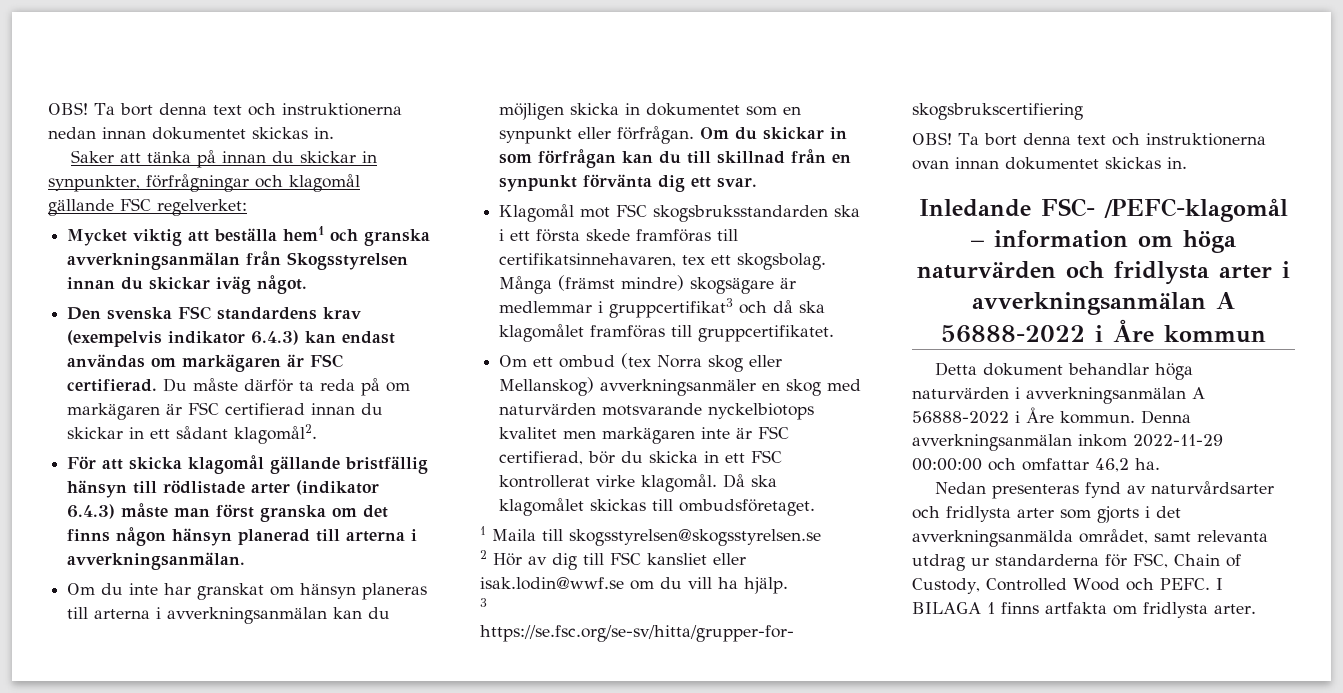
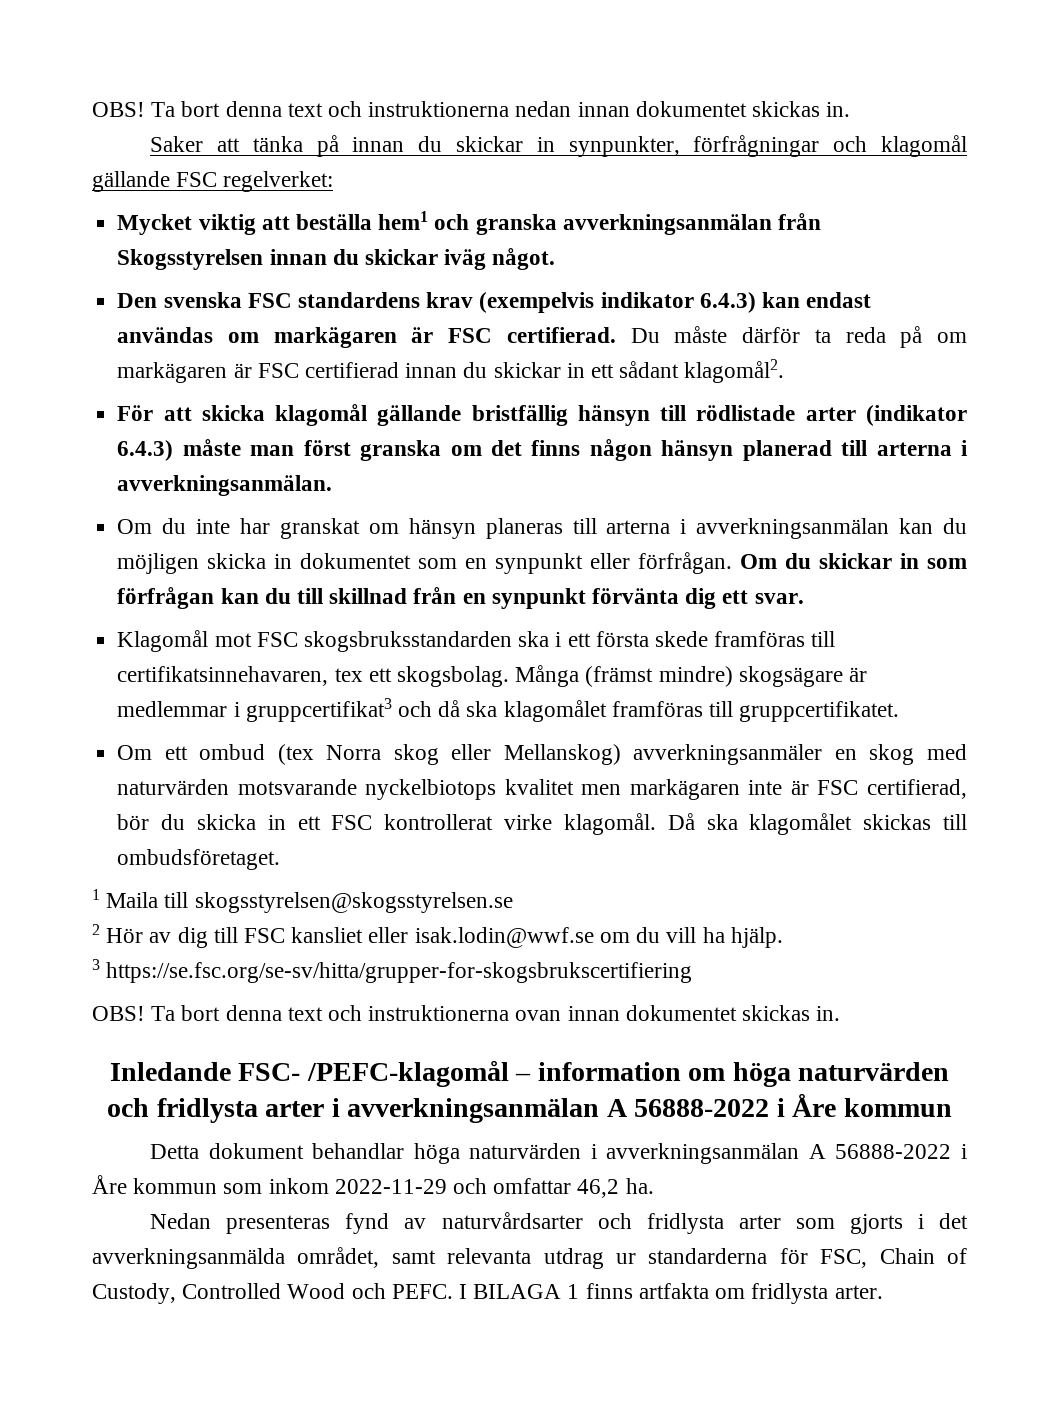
- Detta dokument behandlar höga naturvärden i avverkningsanmälan A 56888-2022 i Åre kommun. Denna avverkningsanmälan inkom 2022-11-29 00:00:00 och omfattar 46,2 ha.
+ Detta dokument behandlar höga naturvärden i avverkningsanmälan A 56888-2022 i Åre kommun som inkom 2022-11-29 och omfattar 46,2 ha.

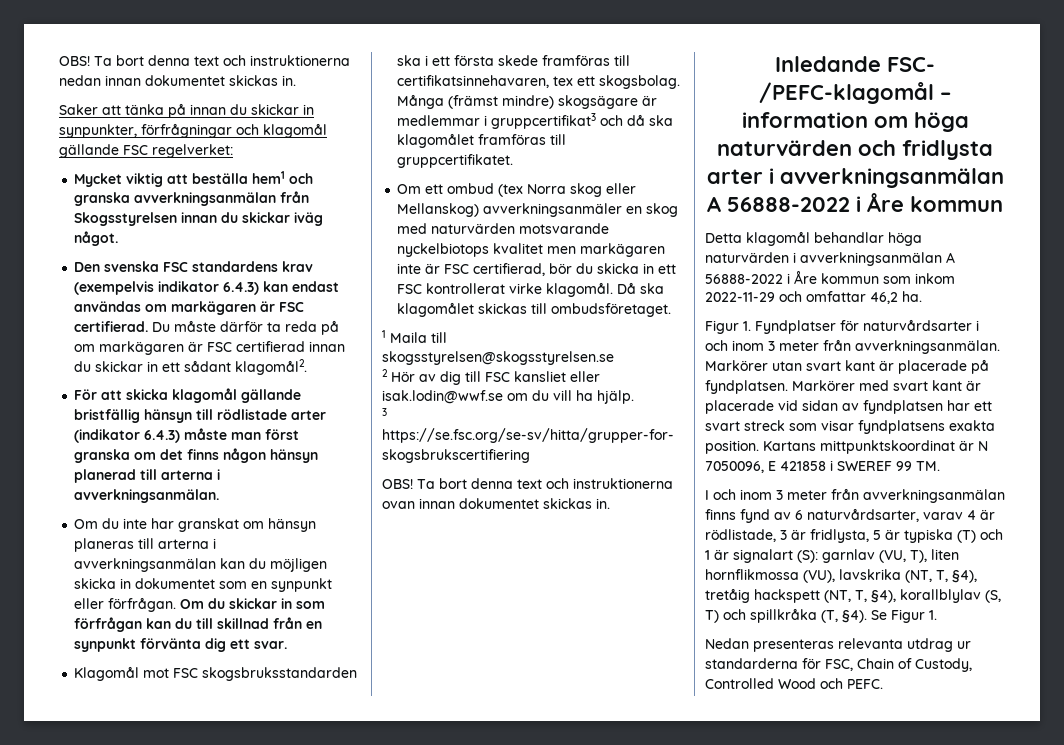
- Detta dokument behandlar höga naturvärden i avverkningsanmälan A 56888-2022 i Åre kommun som inkom 2022-11-29 och omfattar 46,2 ha.
+ Detta klagomål behandlar höga naturvärden i avverkningsanmälan A 56888-2022 i Åre kommun som inkom 2022-11-29 och omfattar 46,2 ha.
- Nedan presenteras fynd av naturvårdsarter och fridlysta arter som gjorts i det avverkningsanmälda området, samt relevanta utdrag ur standarderna för FSC, Chain of Custody, Controlled Wood och PEFC. I BILAGA 1 finns artfakta om fridlysta arter.
+ Figur 1. Fyndplatser för naturvårdsarter i och inom 3 meter från avverkningsanmälan. Markörer utan svart kant är placerade på fyndplatsen. Markörer med svart kant är placerade vid sidan av fyndplatsen har ett svart streck som visar fyndplatsens exakta position. Kartans mittpunktskoordinat är N 7050096, E 421858 i SWEREF 99 TM.
+ I och inom 3 meter från avverkningsanmälan finns fynd av 6 naturvårdsarter, varav 4 är rödlistade, 3 är fridlysta, 5 är typiska (T) och 1 är signalart (S): garnlav (VU, T), liten hornflikmossa (VU), lavskrika (NT, T, §4), tretåig hackspett (NT, T, §4), korallblylav (S, T) och spillkråka (T, §4). Se Figur 1.
+ Nedan presenteras relevanta utdrag ur standarderna för FSC, Chain of Custody, Controlled Wood och PEFC.

